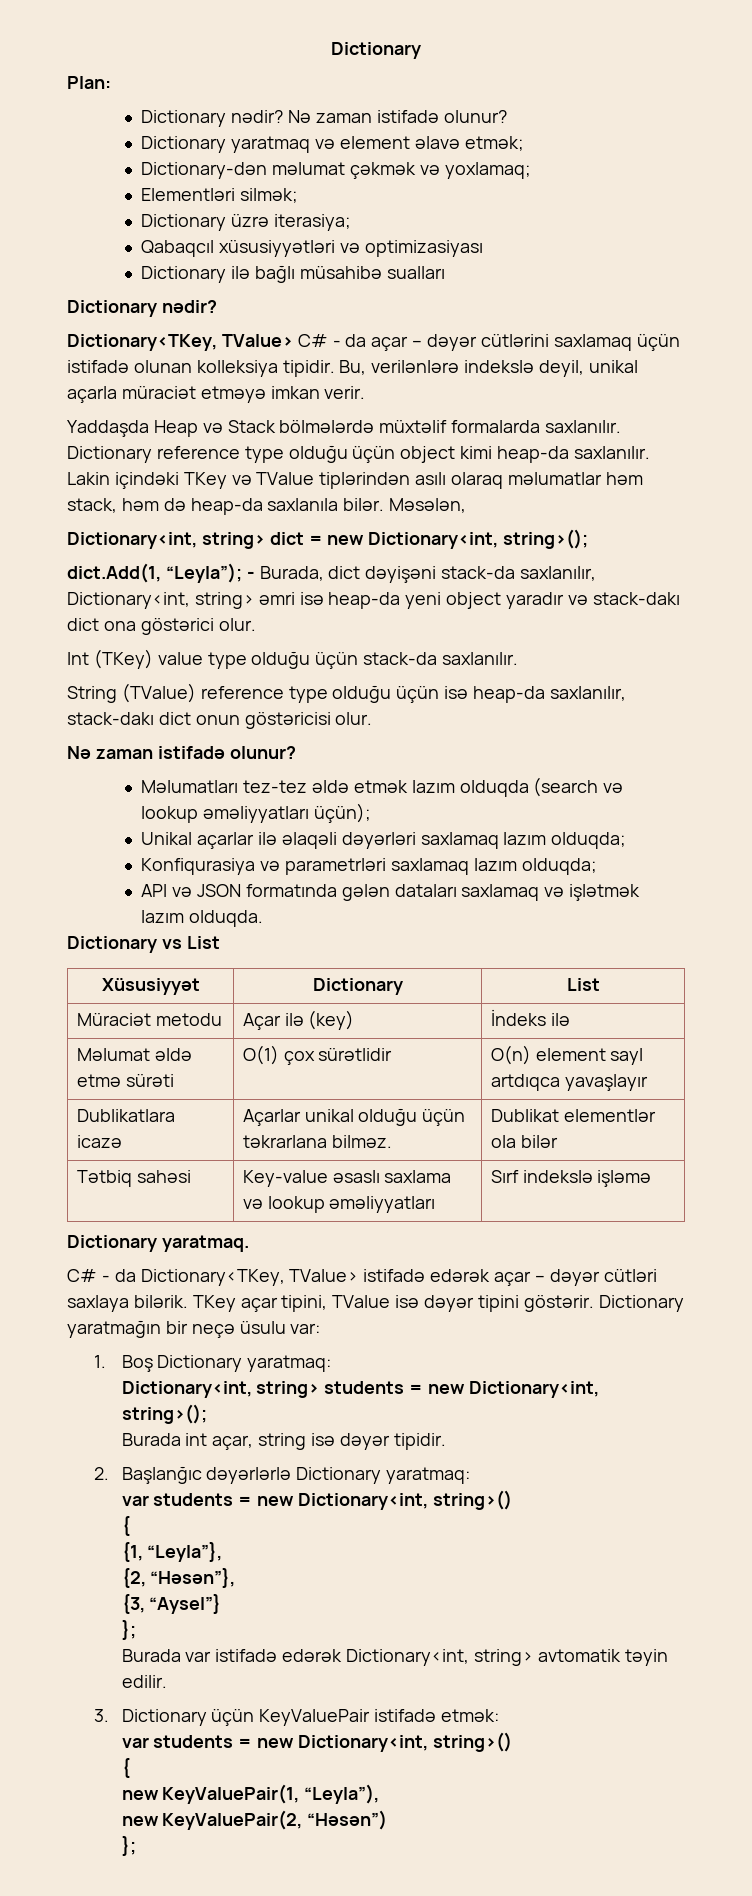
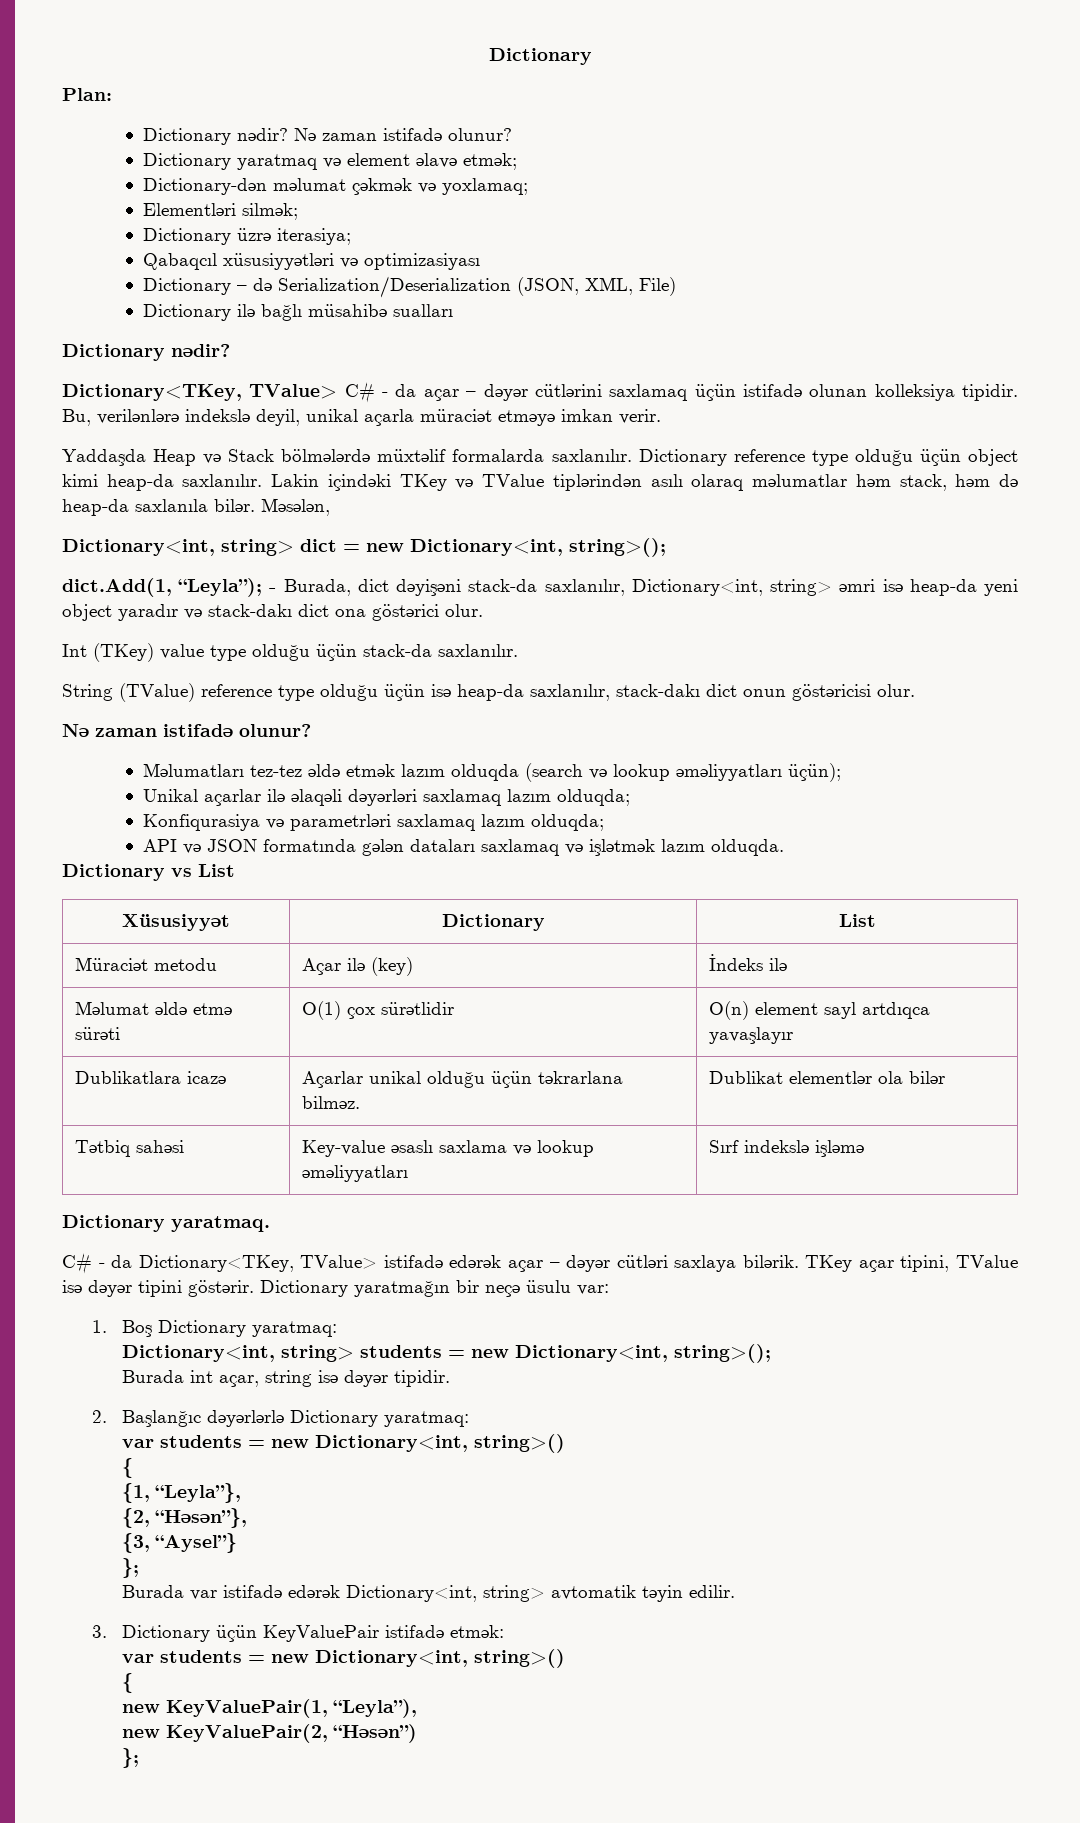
+ Dictionary – də Serialization/Deserialization (JSON, XML, File)

